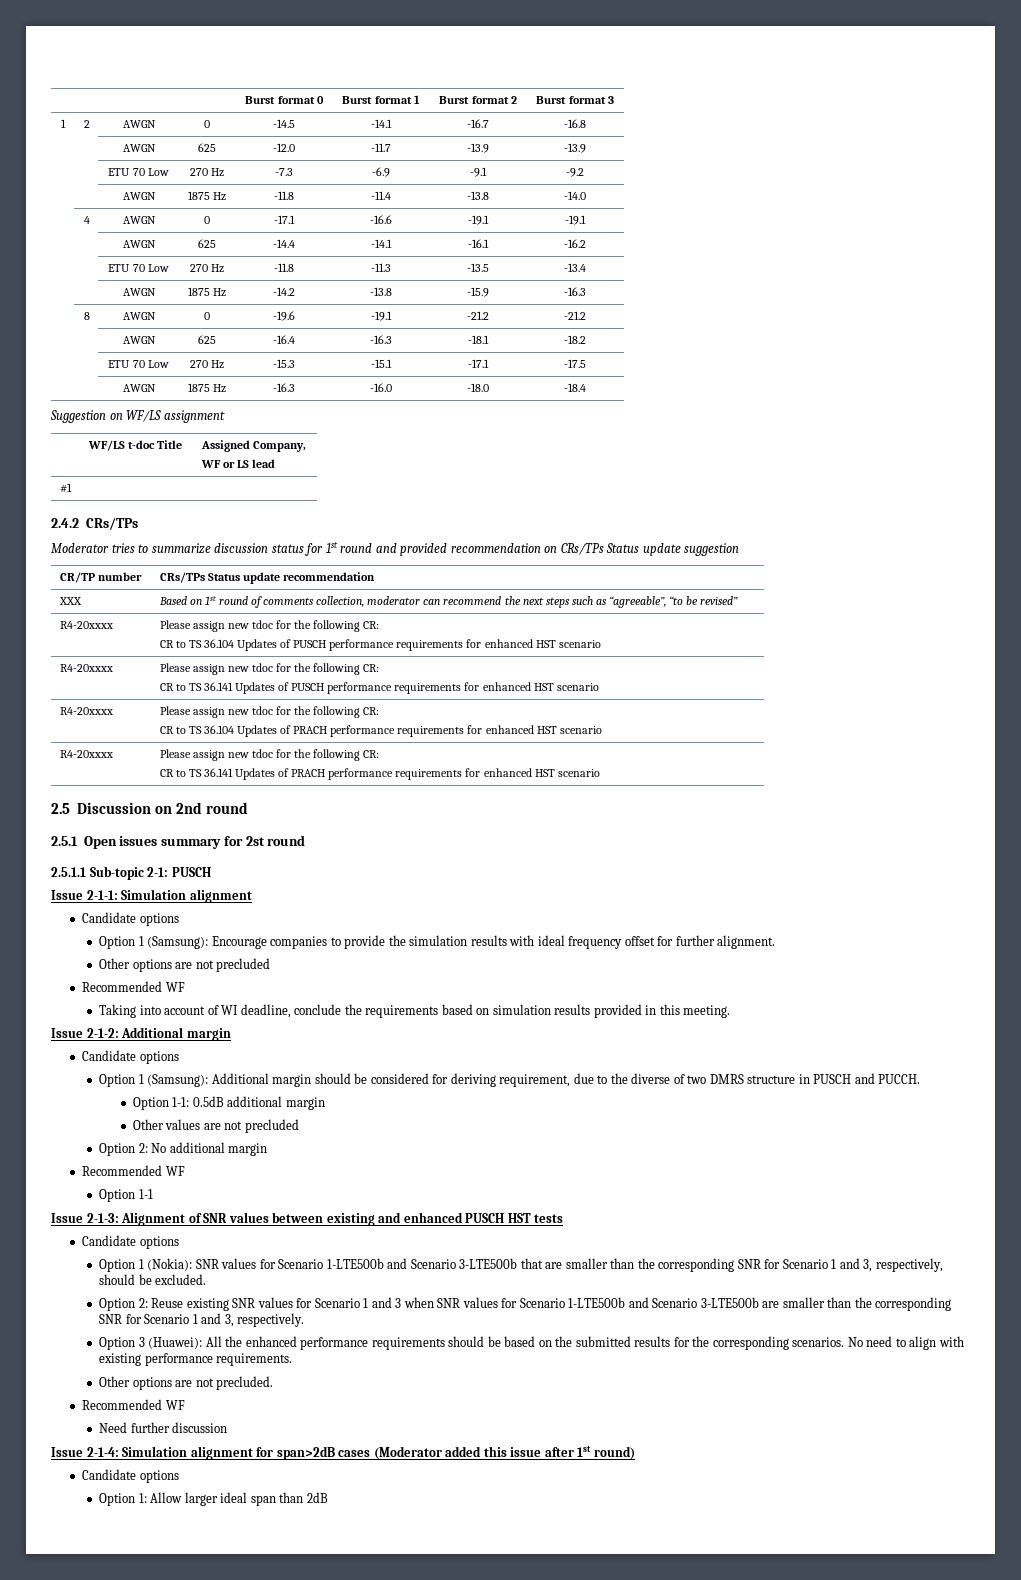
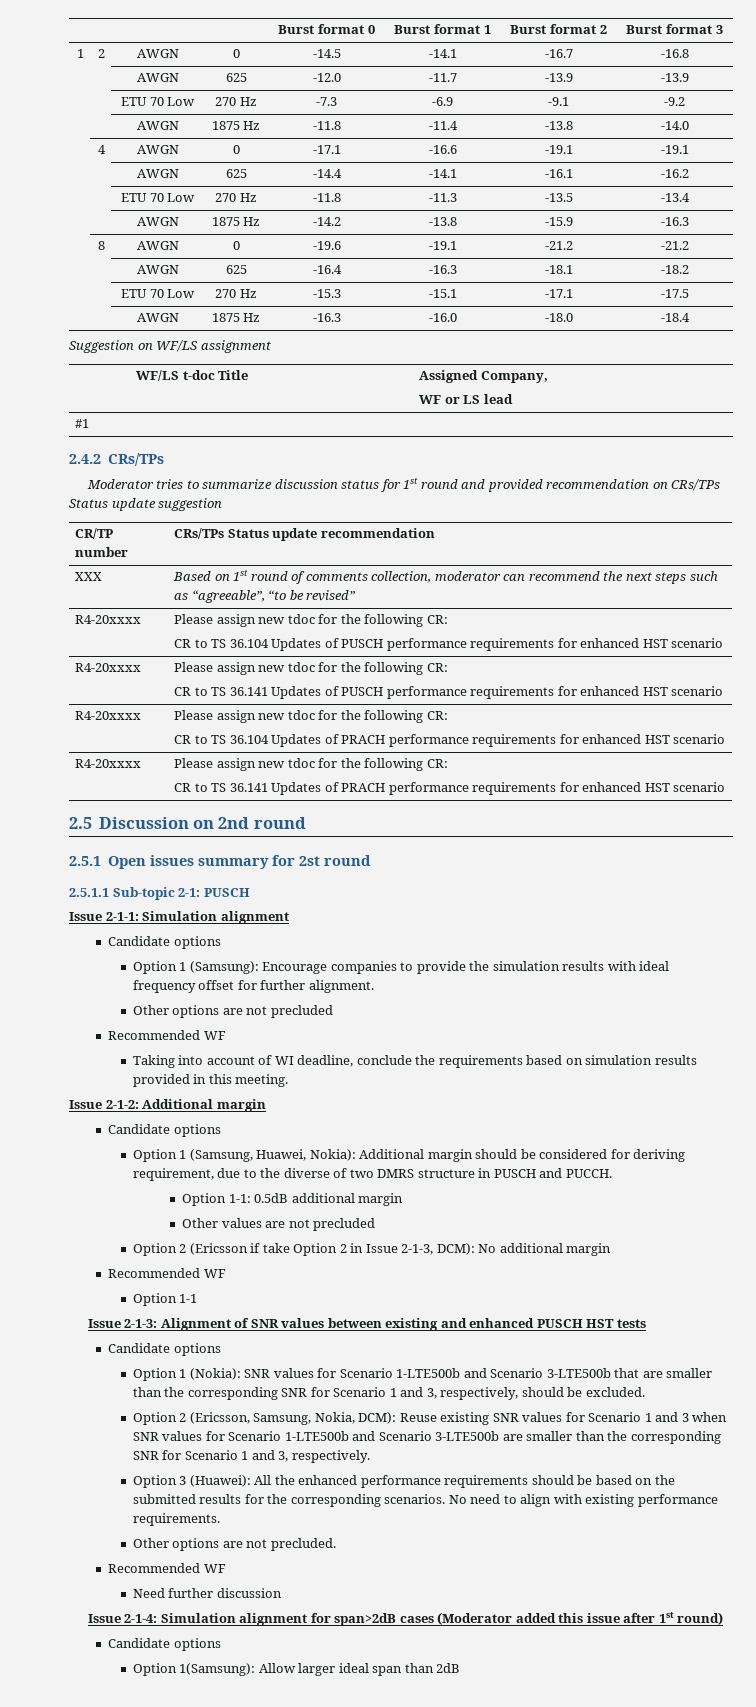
- Option 1 (Samsung): Additional margin should be considered for deriving requirement, due to the diverse of two DMRS structure in PUSCH and PUCCH.
+ Option 1 (Samsung, Huawei, Nokia): Additional margin should be considered for deriving requirement, due to the diverse of two DMRS structure in PUSCH and PUCCH.
- Option 2: No additional margin
+ Option 2 (Ericsson if take Option 2 in Issue 2-1-3, DCM): No additional margin
- Option 2: Reuse existing SNR values for Scenario 1 and 3 when SNR values for Scenario 1-LTE500b and Scenario 3-LTE500b are smaller than the corresponding SNR for Scenario 1 and 3, respectively.
+ Option 2 (Ericsson, Samsung, Nokia, DCM): Reuse existing SNR values for Scenario 1 and 3 when SNR values for Scenario 1-LTE500b and Scenario 3-LTE500b are smaller than the corresponding SNR for Scenario 1 and 3, respectively.
- Option 1: Allow larger ideal span than 2dB
+ Option 1(Samsung): Allow larger ideal span than 2dB

